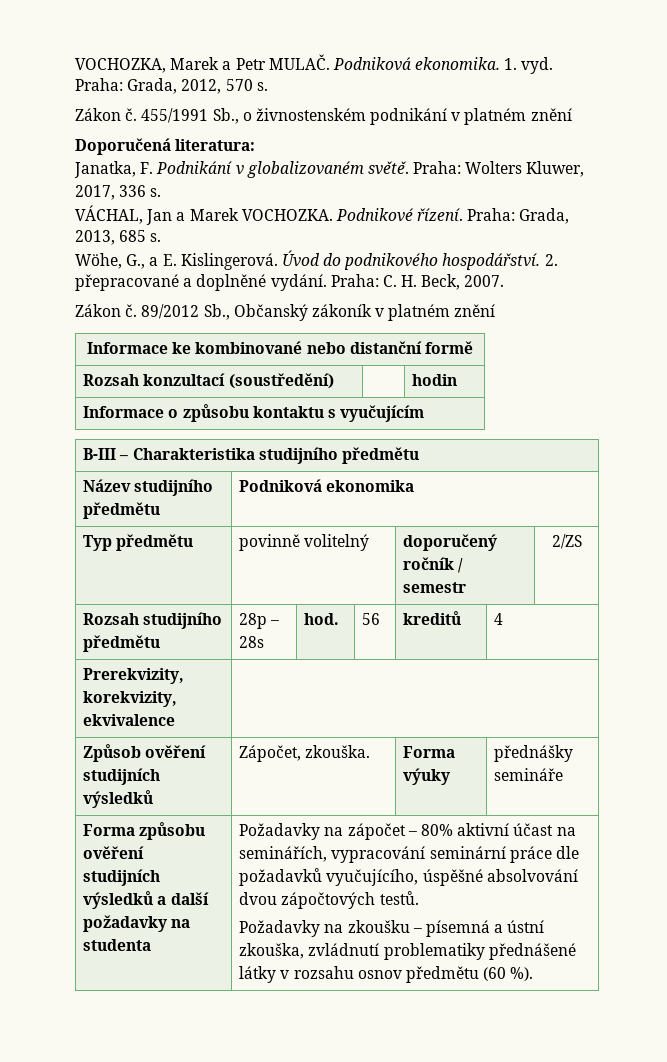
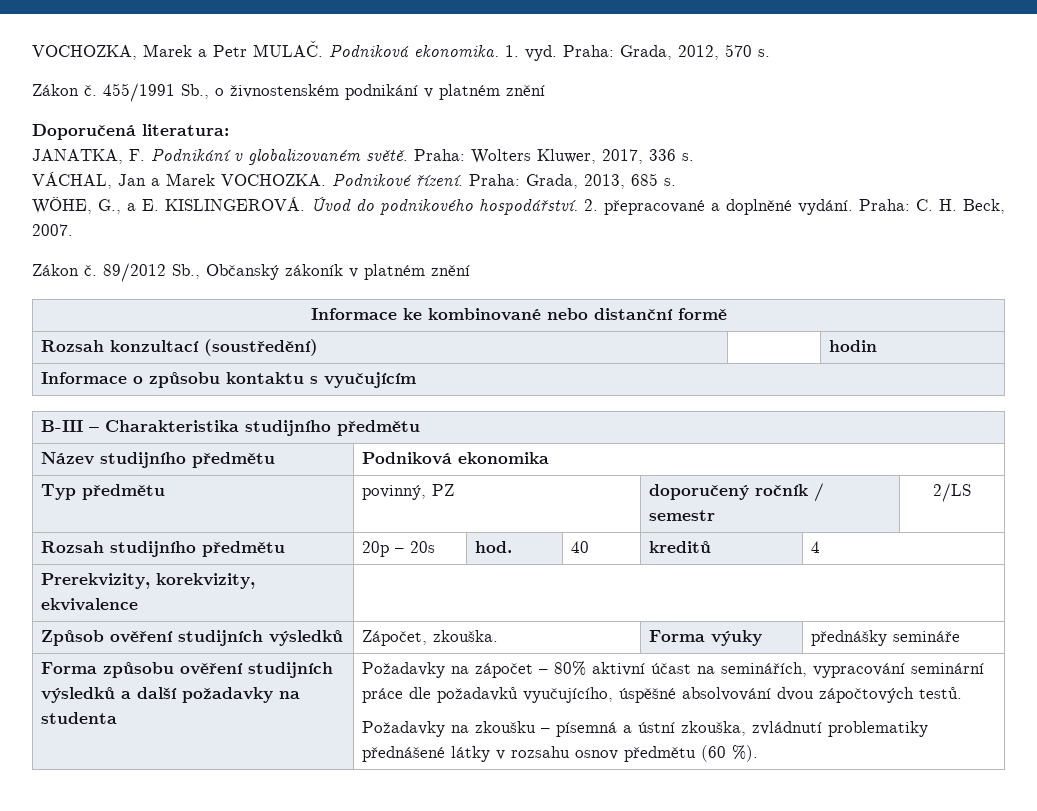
- Janatka, F. Podnikání v globalizovaném světě.
+ JANATKA, F. Podnikání v globalizovaném světě.
- Wöhe, G., a E. Kislingerová.
+ WÖHE, G., a E. KISLINGEROVÁ.
- Typ předmětu | povinně volitelný | doporučený ročník / semestr | 2/ZS
+ Typ předmětu | povinný, PZ | doporučený ročník / semestr | 2/LS
- Rozsah studijního předmětu | 28p – 28s | hod. | 56 | kreditů | 4
+ Rozsah studijního předmětu | 20p – 20s | hod. | 40 | kreditů | 4

